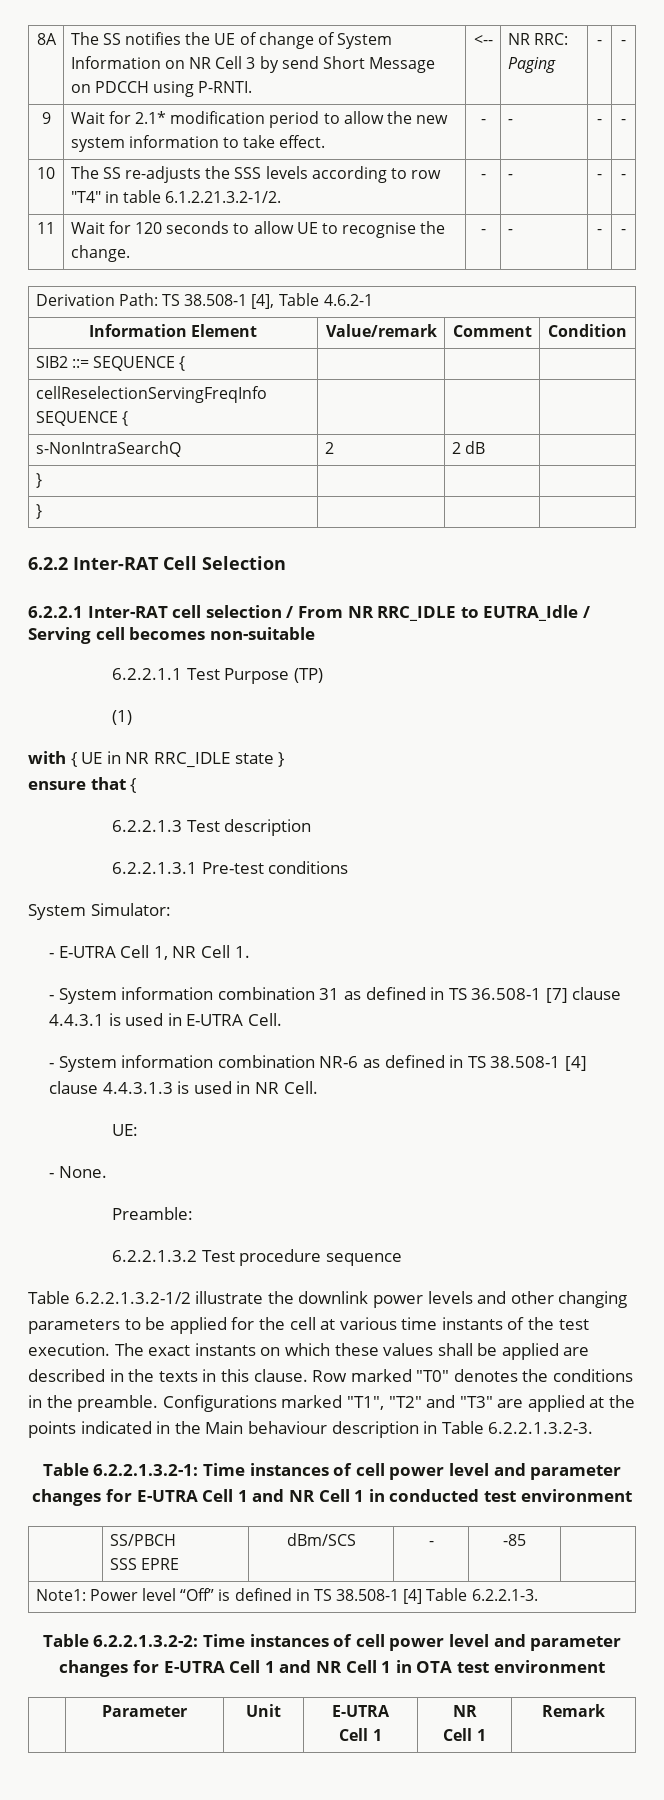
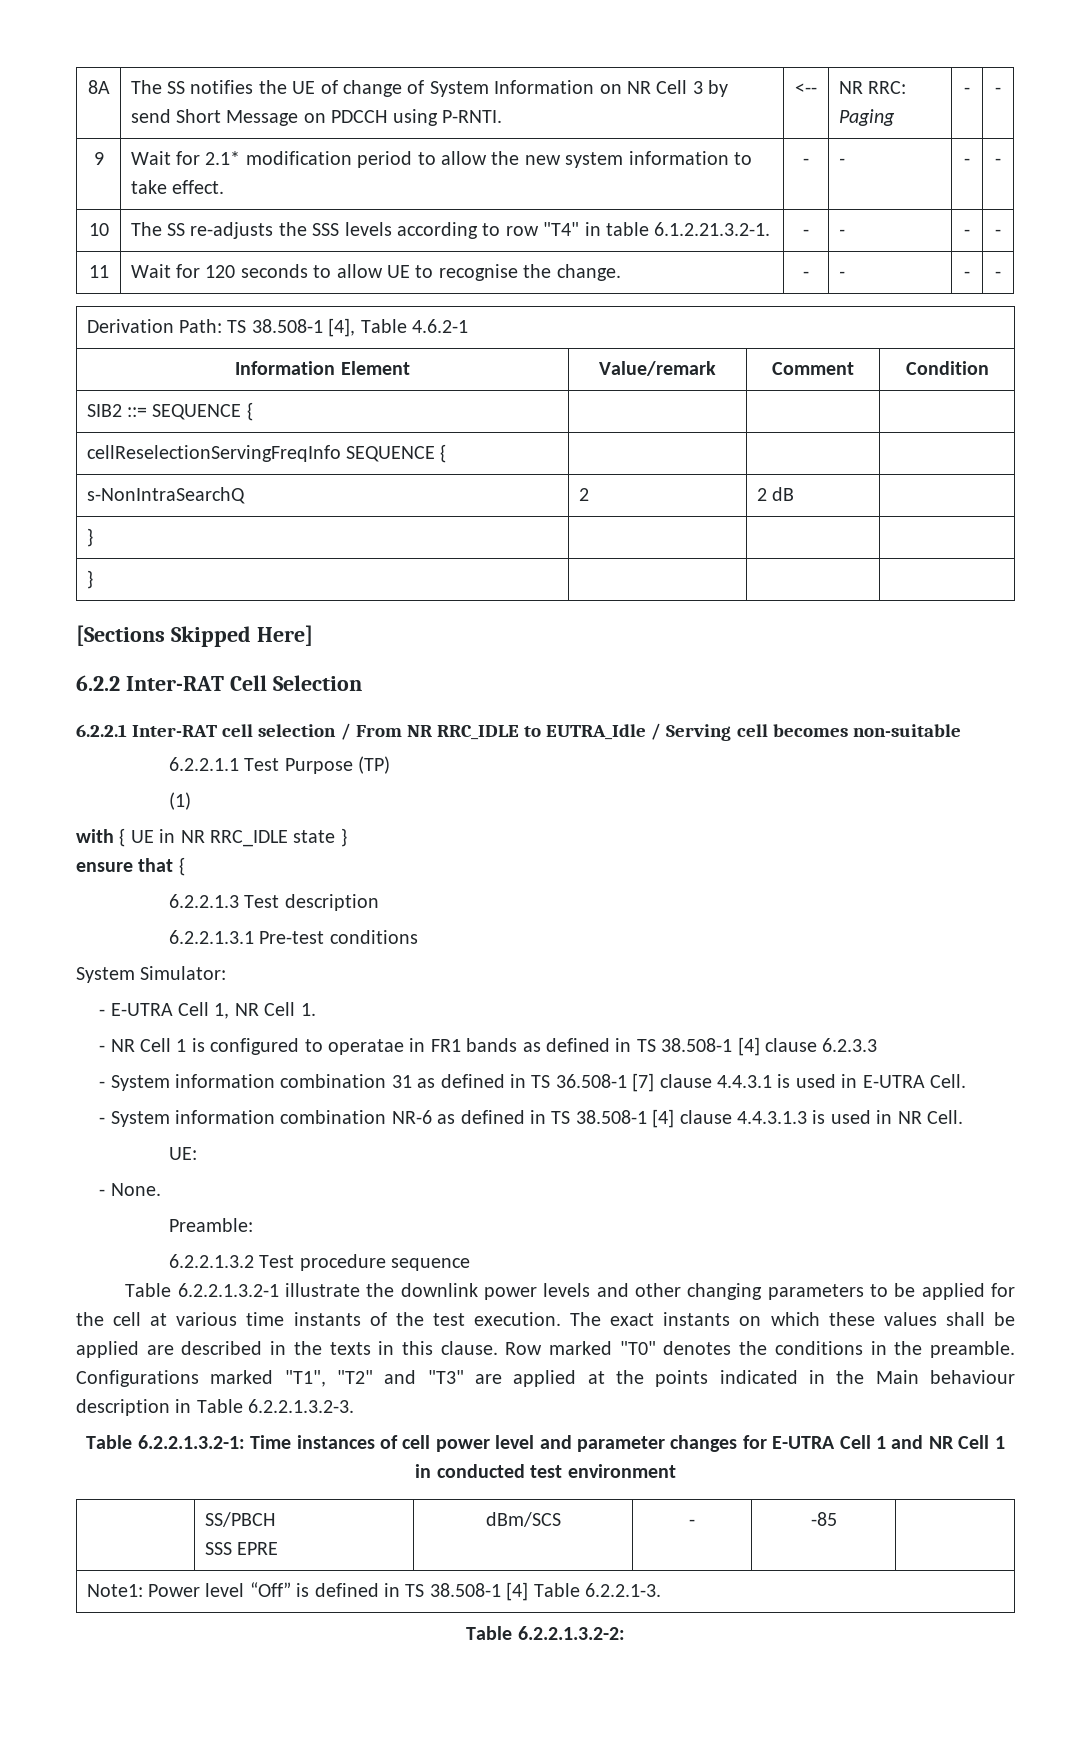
- 10 | The SS re-adjusts the SSS levels according to row "T4" in table 6.1.2.21.3.2-1/2. | - | - | - | -
+ 10 | The SS re-adjusts the SSS levels according to row "T4" in table 6.1.2.21.3.2-1. | - | - | - | -
+ [Sections Skipped Here]
+ - NR Cell 1 is configured to operatae in FR1 bands as defined in TS 38.508-1 [4] clause 6.2.3.3
- Table 6.2.2.1.3.2-1/2 illustrate the downlink power levels and other changing parameters to be applied for the cell at various time instants of the test execution.
+ Table 6.2.2.1.3.2-1 illustrate the downlink power levels and other changing parameters to be applied for the cell at various time instants of the test execution.
- Table 6.2.2.1.3.2-2: Time instances of cell power level and parameter changes for E-UTRA Cell 1 and NR Cell 1 in OTA test environment
- | Parameter | Unit | E-UTRA
- Cell 1 | NR
- Cell 1 | Remark
+ Table 6.2.2.1.3.2-2:

